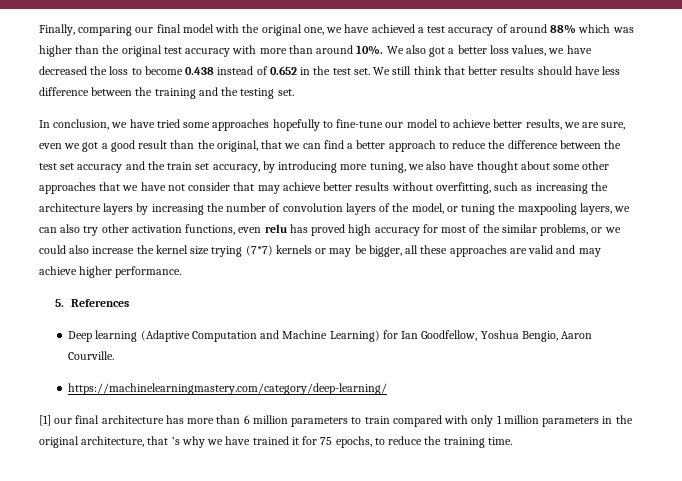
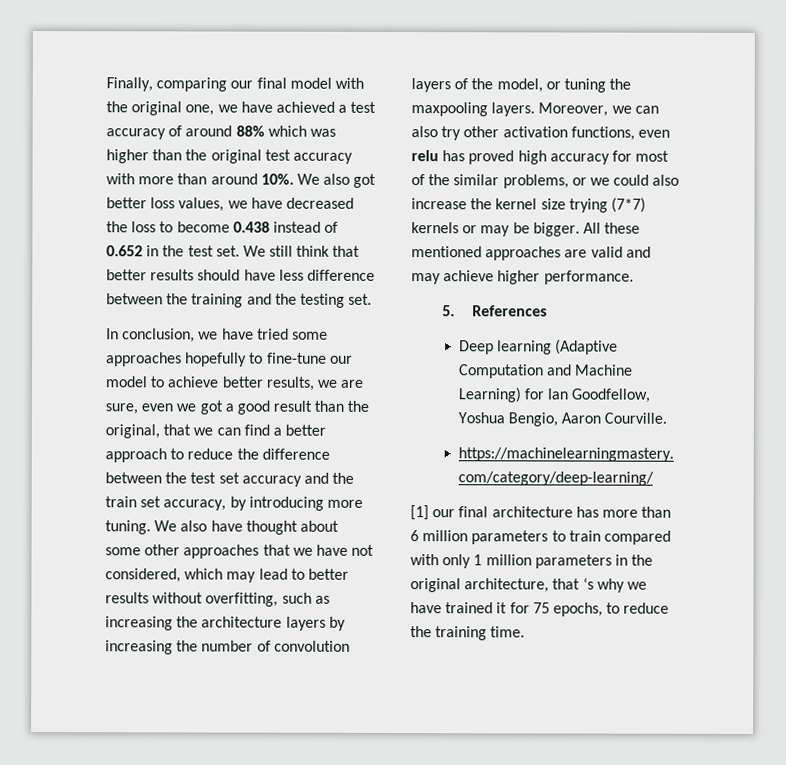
- We also got a better loss values, we have decreased the loss to become 0.438 instead of 0.652 in the test set.
+ We also got better loss values, we have decreased the loss to become 0.438 instead of 0.652 in the test set.
- In conclusion, we have tried some approaches hopefully to fine-tune our model to achieve better results, we are sure, even we got a good result than the original, that we can find a better approach to reduce the difference between the test set accuracy and the train set accuracy, by introducing more tuning, we also have thought about some other approaches that we have not consider that may achieve better results without overfitting, such as increasing the architecture layers by increasing the number of convolution layers of the model, or tuning the maxpooling layers, we can also try other activation functions, even relu has proved high accuracy for most of the similar problems, or we could also increase the kernel size trying (7*7) kernels or may be bigger, all these approaches are valid and may achieve higher performance.
+ In conclusion, we have tried some approaches hopefully to fine-tune our model to achieve better results, we are sure, even we got a good result than the original, that we can find a better approach to reduce the difference between the test set accuracy and the train set accuracy, by introducing more tuning. We also have thought about some other approaches that we have not considered, which may lead to better results without overfitting, such as increasing the architecture layers by increasing the number of convolution layers of the model, or tuning the maxpooling layers. Moreover, we can also try other activation functions, even relu has proved high accuracy for most of the similar problems, or we could also increase the kernel size trying (7*7) kernels or may be bigger. All these mentioned approaches are valid and may achieve higher performance.

